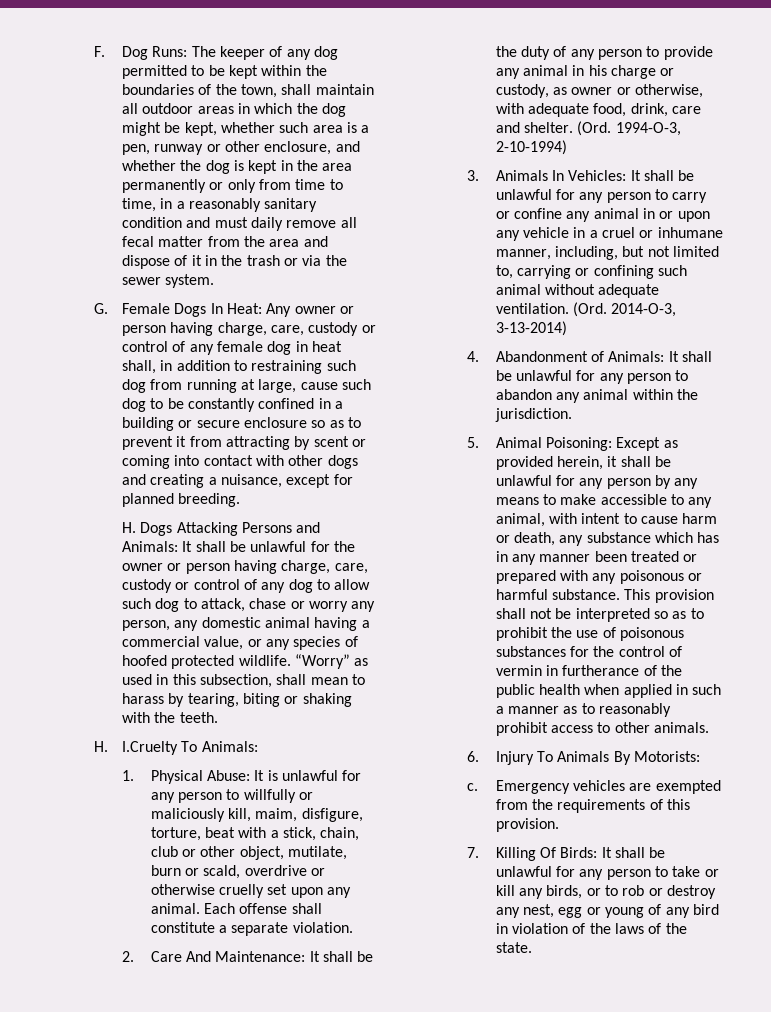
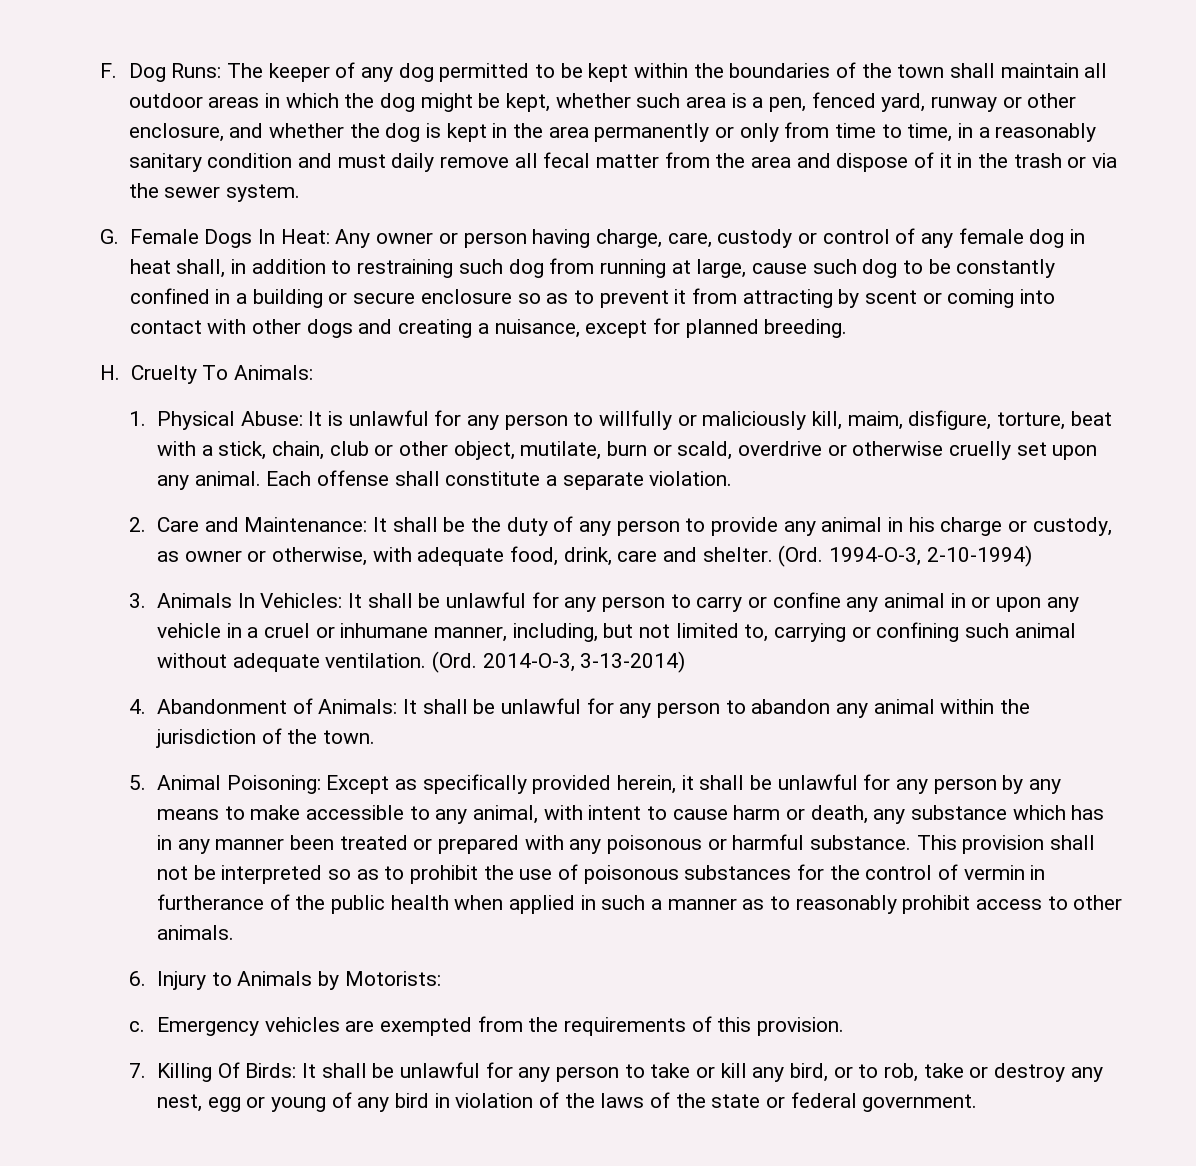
- The keeper of any dog permitted to be kept within the boundaries of the town, shall maintain all outdoor areas in which the dog might be kept, whether such area is a pen, runway or other enclosure, and whether the dog is kept in the area permanently or only from time to time, in a reasonably sanitary condition and must daily remove all fecal matter from the area and dispose of it in the trash or via the sewer system.
+ The keeper of any dog permitted to be kept within the boundaries of the town shall maintain all outdoor areas in which the dog might be kept, whether such area is a pen, fenced yard, runway or other enclosure, and whether the dog is kept in the area permanently or only from time to time, in a reasonably sanitary condition and must daily remove all fecal matter from the area and dispose of it in the trash or via the sewer system.
- H. Dogs Attacking Persons and Animals: It shall be unlawful for the owner or person having charge, care, custody or control of any dog to allow such dog to attack, chase or worry any person, any domestic animal having a commercial value, or any species of hoofed protected wildlife. “Worry” as used in this subsection, shall mean to harass by tearing, biting or shaking with the teeth.
- H. I.Cruelty To Animals:
+ H. Cruelty To Animals:
- 2. Care And Maintenance: It shall be the duty of any person to provide any animal in his charge or custody, as owner or otherwise, with adequate food, drink, care and shelter.
+ 2. Care and Maintenance: It shall be the duty of any person to provide any animal in his charge or custody, as owner or otherwise, with adequate food, drink, care and shelter.
- 4. Abandonment of Animals: It shall be unlawful for any person to abandon any animal within the jurisdiction.
+ 4. Abandonment of Animals: It shall be unlawful for any person to abandon any animal within the jurisdiction of the town.
- 5. Animal Poisoning: Except as provided herein, it shall be unlawful for any person by any means to make accessible to any animal, with intent to cause harm or death, any substance which has in any manner been treated or prepared with any poisonous or harmful substance.
+ 5. Animal Poisoning: Except as specifically provided herein, it shall be unlawful for any person by any means to make accessible to any animal, with intent to cause harm or death, any substance which has in any manner been treated or prepared with any poisonous or harmful substance.
- 6. Injury To Animals By Motorists:
+ 6. Injury to Animals by Motorists:
- 7. Killing Of Birds: It shall be unlawful for any person to take or kill any birds, or to rob or destroy any nest, egg or young of any bird in violation of the laws of the state.
+ 7. Killing Of Birds: It shall be unlawful for any person to take or kill any bird, or to rob, take or destroy any nest, egg or young of any bird in violation of the laws of the state or federal government.

